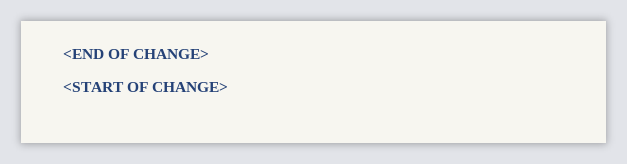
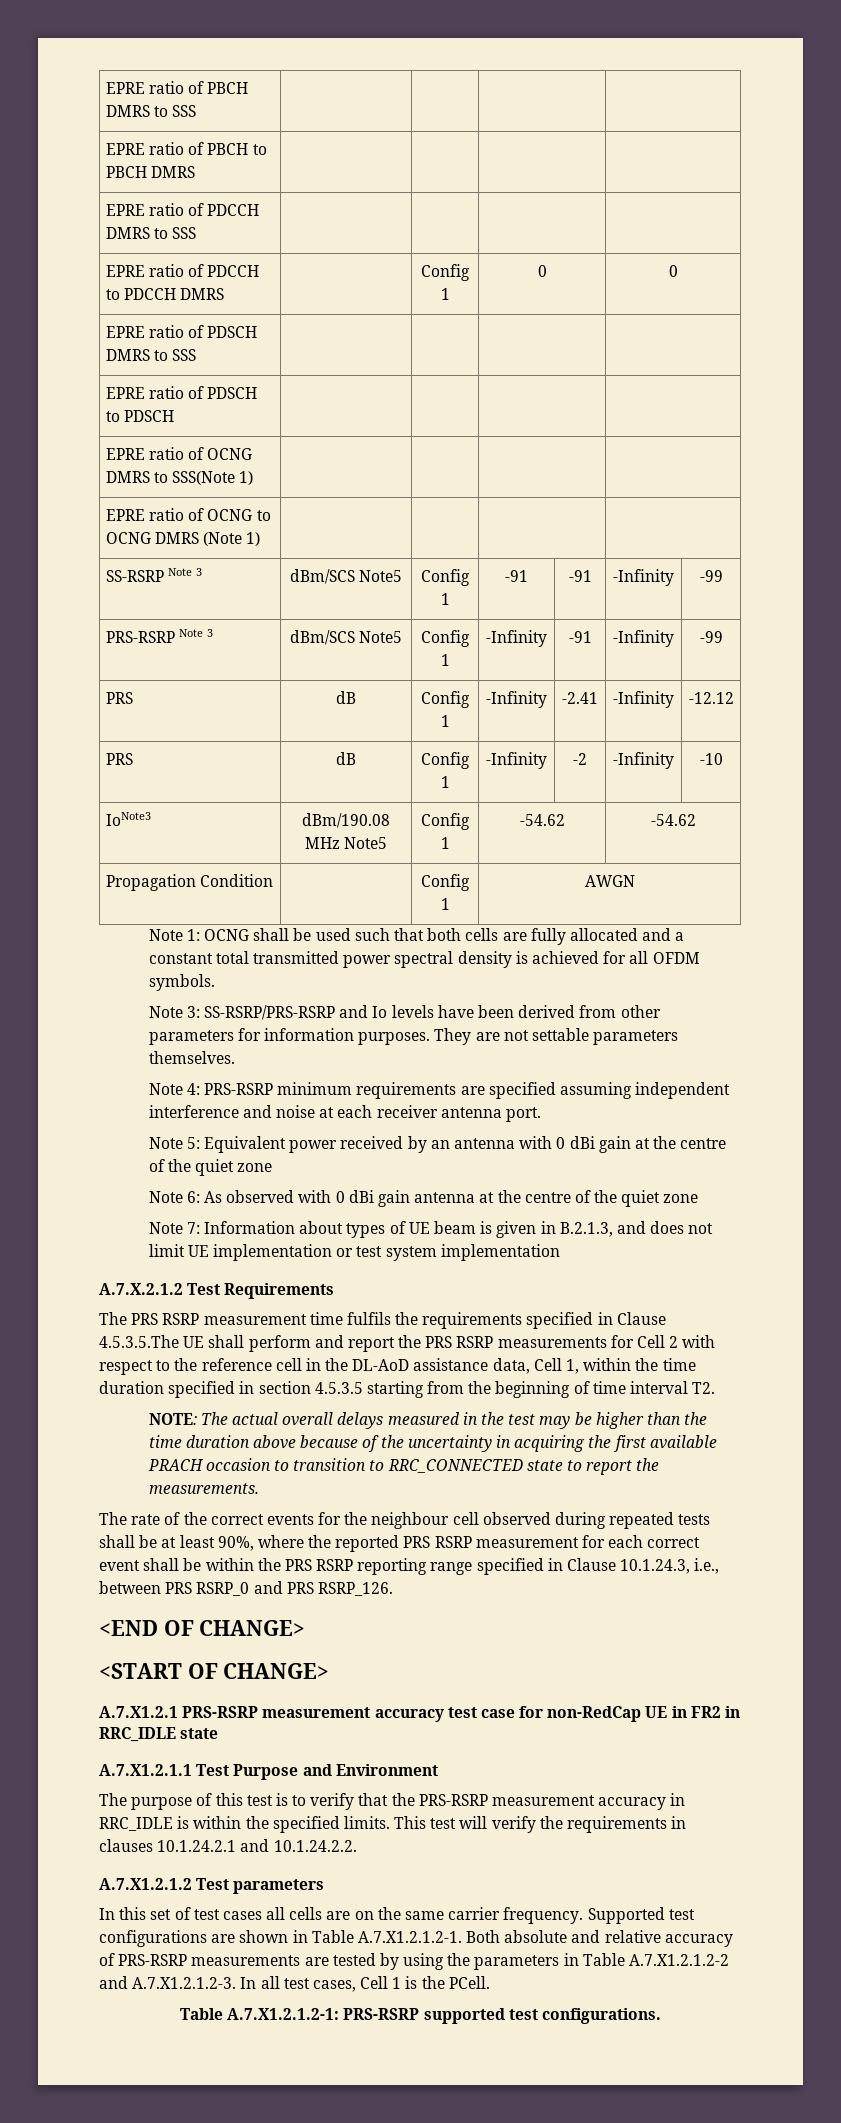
+ EPRE ratio of PBCH DMRS to SSS | | | |
+ EPRE ratio of PBCH to PBCH DMRS | | | |
+ EPRE ratio of PDCCH DMRS to SSS | | | |
+ EPRE ratio of PDCCH to PDCCH DMRS | | Config 1 | 0 | 0
+ EPRE ratio of PDSCH DMRS to SSS | | | |
+ EPRE ratio of PDSCH to PDSCH | | | |
+ EPRE ratio of OCNG DMRS to SSS(Note 1) | | | |
+ EPRE ratio of OCNG to OCNG DMRS (Note 1) | | | |
+ SS-RSRP Note 3 | dBm/SCS Note5 | Config 1 | -91 | -91 | -Infinity | -99
+ PRS-RSRP Note 3 | dBm/SCS Note5 | Config 1 | -Infinity | -91 | -Infinity | -99
+ PRS | dB | Config 1 | -Infinity | -2.41 | -Infinity | -12.12
+ PRS | dB | Config 1 | -Infinity | -2 | -Infinity | -10
+ IoNote3 | dBm/190.08 MHz Note5 | Config 1 | -54.62 | -54.62
+ Propagation Condition | | Config 1 | AWGN
+ Note 1: OCNG shall be used such that both cells are fully allocated and a constant total transmitted power spectral density is achieved for all OFDM symbols.
+ Note 3: SS-RSRP/PRS-RSRP and Io levels have been derived from other parameters for information purposes. They are not settable parameters themselves.
+ Note 4: PRS-RSRP minimum requirements are specified assuming independent interference and noise at each receiver antenna port.
+ Note 5: Equivalent power received by an antenna with 0 dBi gain at the centre of the quiet zone
+ Note 6: As observed with 0 dBi gain antenna at the centre of the quiet zone
+ Note 7: Information about types of UE beam is given in B.2.1.3, and does not limit UE implementation or test system implementation
+ A.7.X.2.1.2 Test Requirements
+ The PRS RSRP measurement time fulfils the requirements specified in Clause 4.5.3.5.The UE shall perform and report the PRS RSRP measurements for Cell 2 with respect to the reference cell in the DL-AoD assistance data, Cell 1, within the time duration specified in section 4.5.3.5 starting from the beginning of time interval T2.
+ NOTE: The actual overall delays measured in the test may be higher than the time duration above because of the uncertainty in acquiring the first available PRACH occasion to transition to RRC_CONNECTED state to report the measurements.
+ The rate of the correct events for the neighbour cell observed during repeated tests shall be at least 90%, where the reported PRS RSRP measurement for each correct event shall be within the PRS RSRP reporting range specified in Clause 10.1.24.3, i.e., between PRS RSRP_0 and PRS RSRP_126.
+ A.7.X1.2.1 PRS-RSRP measurement accuracy test case for non-RedCap UE in FR2 in RRC_IDLE state
+ A.7.X1.2.1.1 Test Purpose and Environment
+ The purpose of this test is to verify that the PRS-RSRP measurement accuracy in RRC_IDLE is within the specified limits. This test will verify the requirements in clauses 10.1.24.2.1 and 10.1.24.2.2.
+ A.7.X1.2.1.2 Test parameters
+ In this set of test cases all cells are on the same carrier frequency. Supported test configurations are shown in Table A.7.X1.2.1.2-1. Both absolute and relative accuracy of PRS-RSRP measurements are tested by using the parameters in Table A.7.X1.2.1.2-2 and A.7.X1.2.1.2-3. In all test cases, Cell 1 is the PCell.
+ Table A.7.X1.2.1.2-1: PRS-RSRP supported test configurations.

